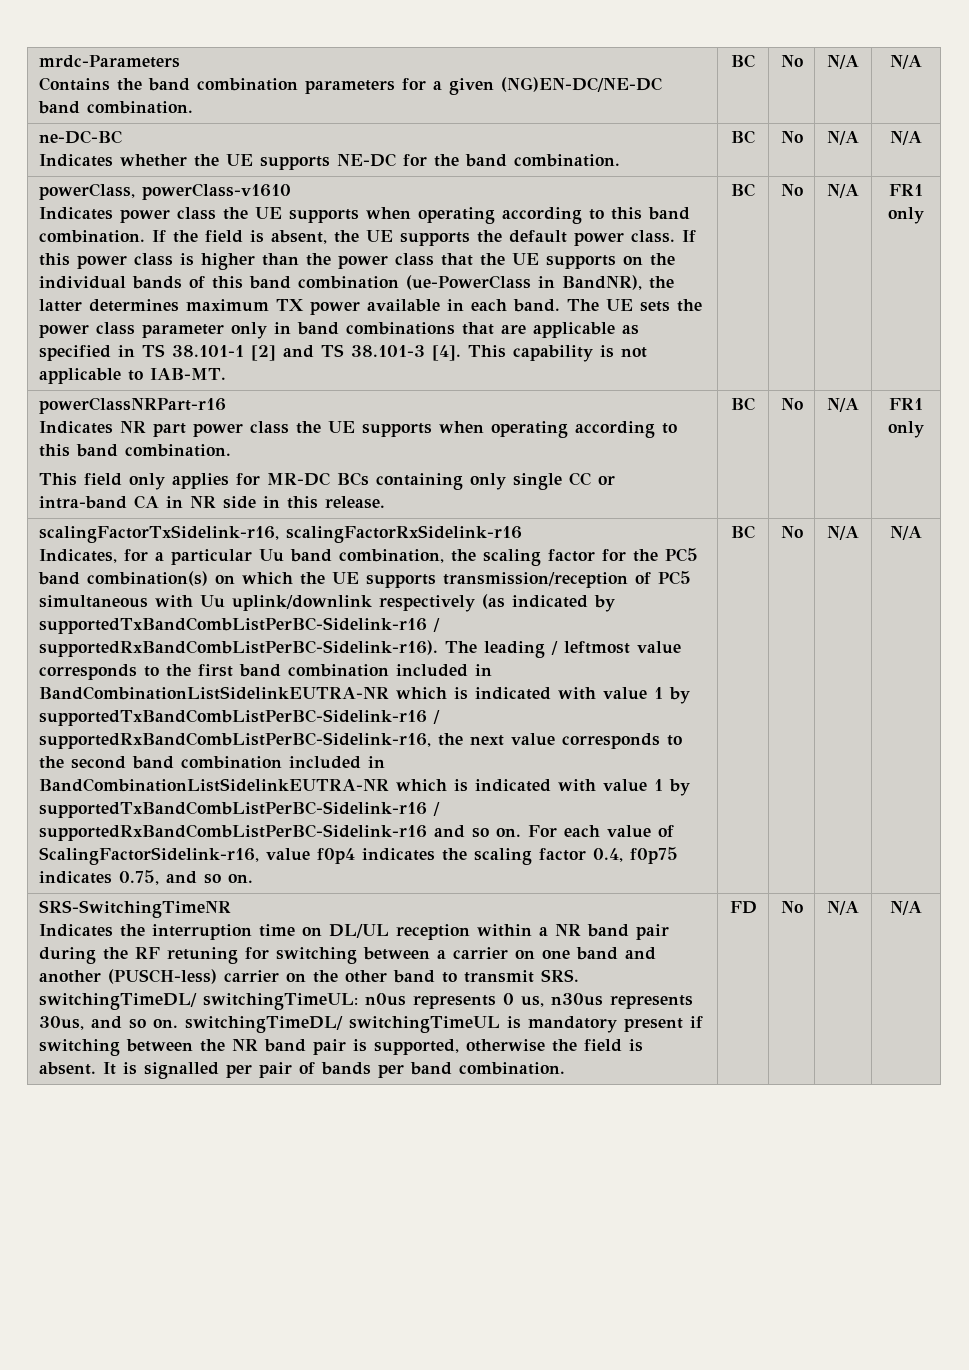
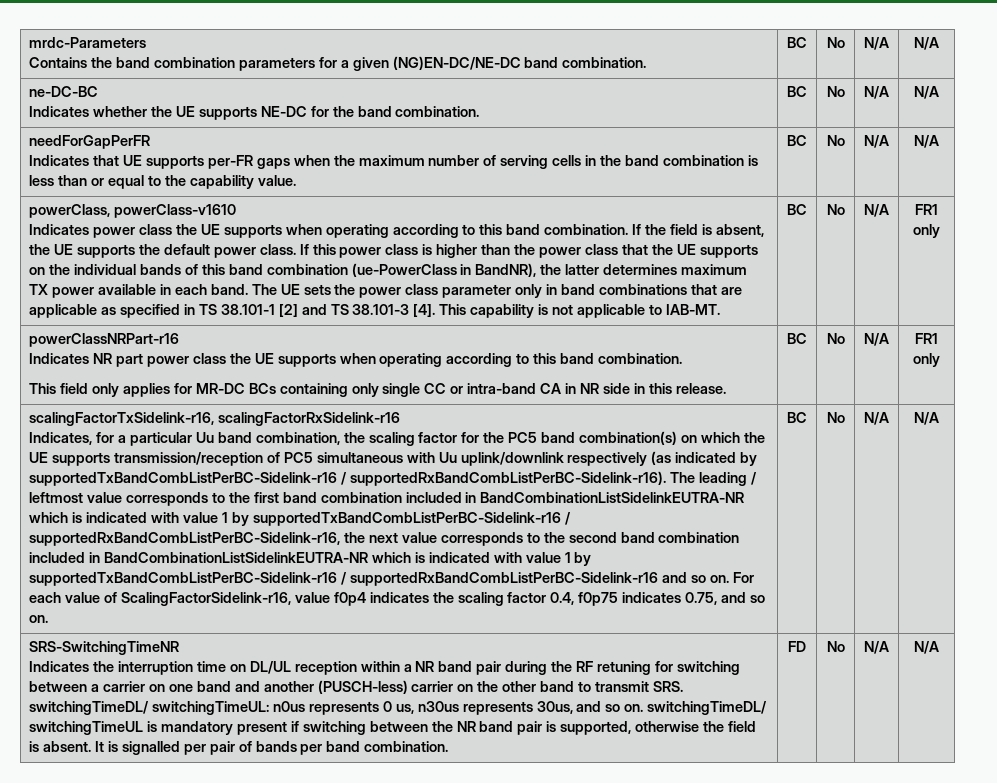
+ needForGapPerFR
+ Indicates that UE supports per-FR gaps when the maximum number of serving cells in the band combination is less than or equal to the capability value. | BC | No | N/A | N/A

